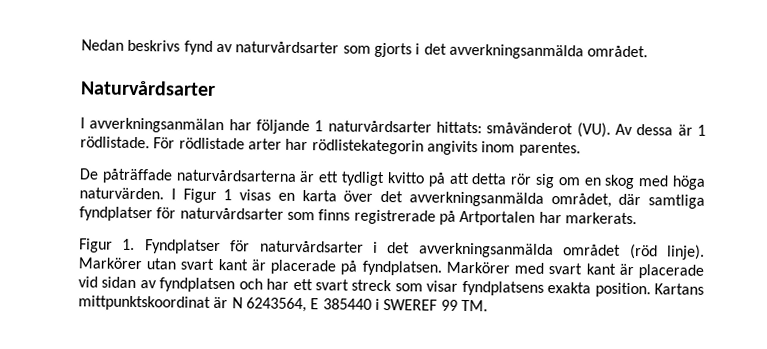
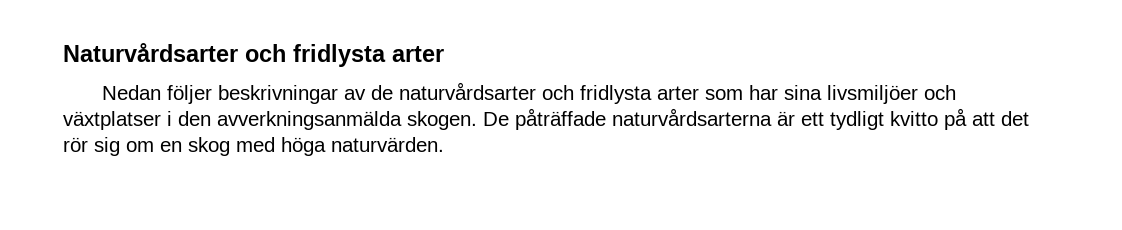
- Nedan beskrivs fynd av naturvårdsarter som gjorts i det avverkningsanmälda området.
- Naturvårdsarter
- I avverkningsanmälan har följande 1 naturvårdsarter hittats: småvänderot (VU). Av dessa är 1 rödlistade. För rödlistade arter har rödlistekategorin angivits inom parentes.
- De påträffade naturvårdsarterna är ett tydligt kvitto på att detta rör sig om en skog med höga naturvärden. I Figur 1 visas en karta över det avverkningsanmälda området, där samtliga fyndplatser för naturvårdsarter som finns registrerade på Artportalen har markerats.
- Figur 1. Fyndplatser för naturvårdsarter i det avverkningsanmälda området (röd linje). Markörer utan svart kant är placerade på fyndplatsen. Markörer med svart kant är placerade vid sidan av fyndplatsen och har ett svart streck som visar fyndplatsens exakta position. Kartans mittpunktskoordinat är N 6243564, E 385440 i SWEREF 99 TM.
+ Naturvårdsarter och fridlysta arter
+ Nedan följer beskrivningar av de naturvårdsarter och fridlysta arter som har sina livsmiljöer och växtplatser i den avverkningsanmälda skogen. De påträffade naturvårdsarterna är ett tydligt kvitto på att det rör sig om en skog med höga naturvärden.

